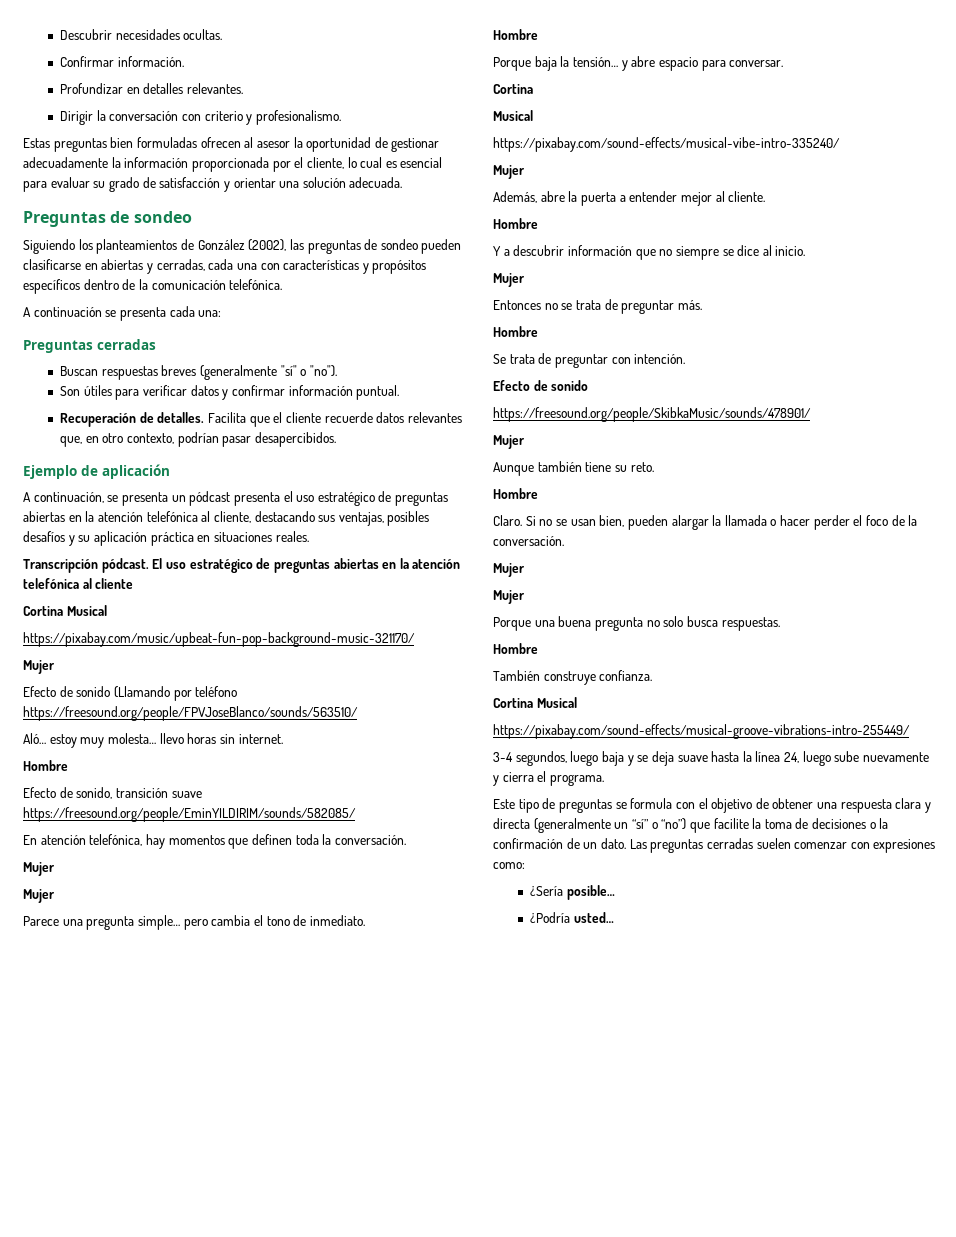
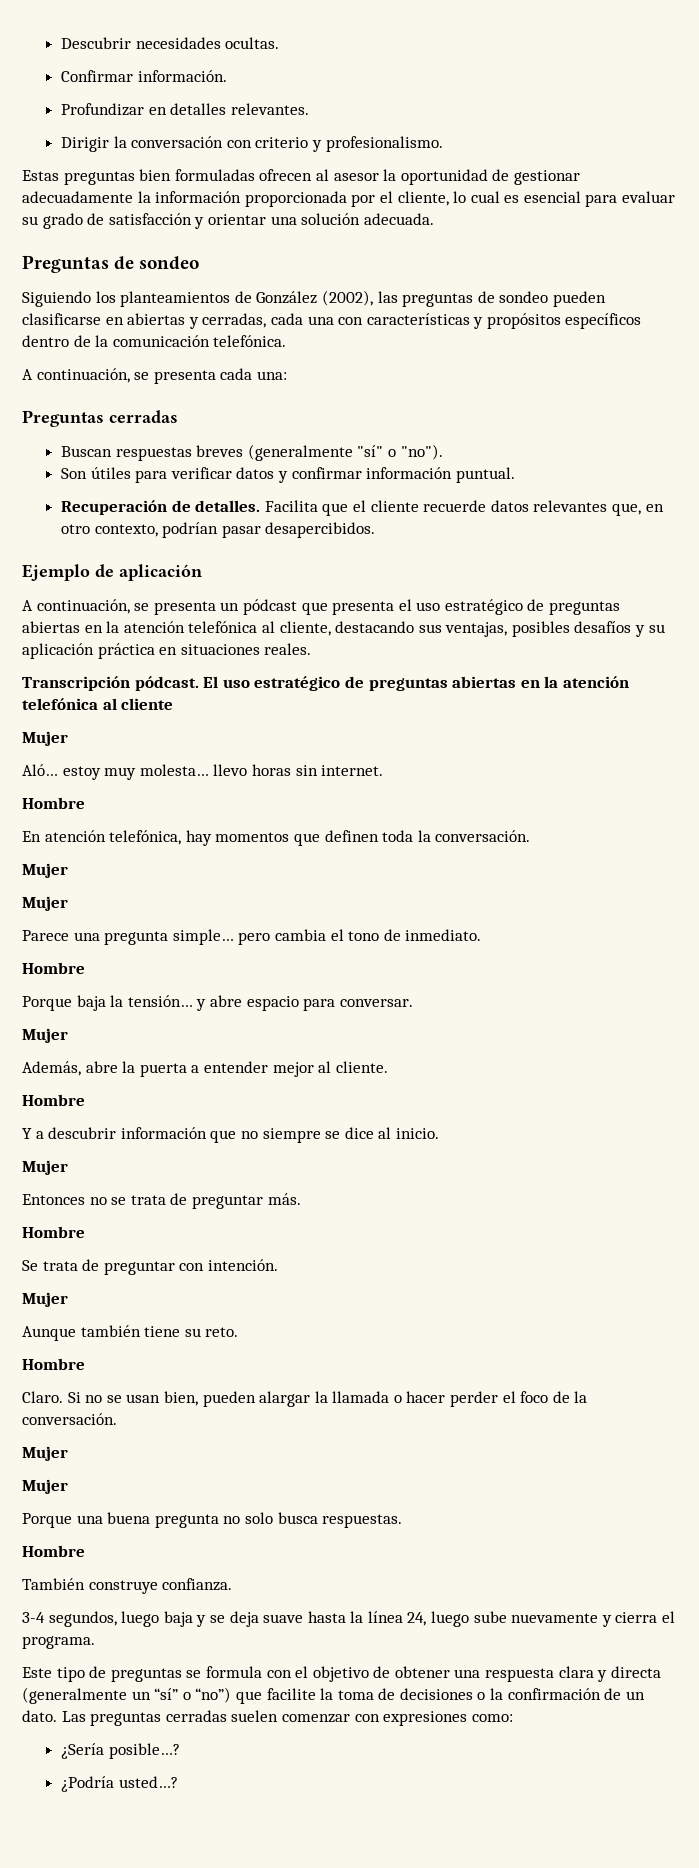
- A continuación se presenta cada una:
+ A continuación, se presenta cada una:
- A continuación, se presenta un pódcast presenta el uso estratégico de preguntas abiertas en la atención telefónica al cliente, destacando sus ventajas, posibles desafíos y su aplicación práctica en situaciones reales.
+ A continuación, se presenta un pódcast que presenta el uso estratégico de preguntas abiertas en la atención telefónica al cliente, destacando sus ventajas, posibles desafíos y su aplicación práctica en situaciones reales.
  El uso estratégico de preguntas abiertas en la atención telefónica al cliente
- Cortina Musical
- https://pixabay.com/music/upbeat-fun-pop-background-music-321170/
  Mujer
- Efecto de sonido (Llamando por teléfono https://freesound.org/people/FPVJoseBlanco/sounds/563510/
- Efecto de sonido, transición suave https://freesound.org/people/EminYILDIRIM/sounds/582085/
  Porque baja la tensión… y abre espacio para conversar.
- Cortina
- Musical
- https://pixabay.com/sound-effects/musical-vibe-intro-335240/
  Se trata de preguntar con intención.
- Efecto de sonido
- https://freesound.org/people/SkibkaMusic/sounds/478901/
  También construye confianza.
- Cortina Musical
- https://pixabay.com/sound-effects/musical-groove-vibrations-intro-255449/
- ¿Sería posible…
+ ¿Sería posible…?
- ¿Podría usted…
+ ¿Podría usted…?

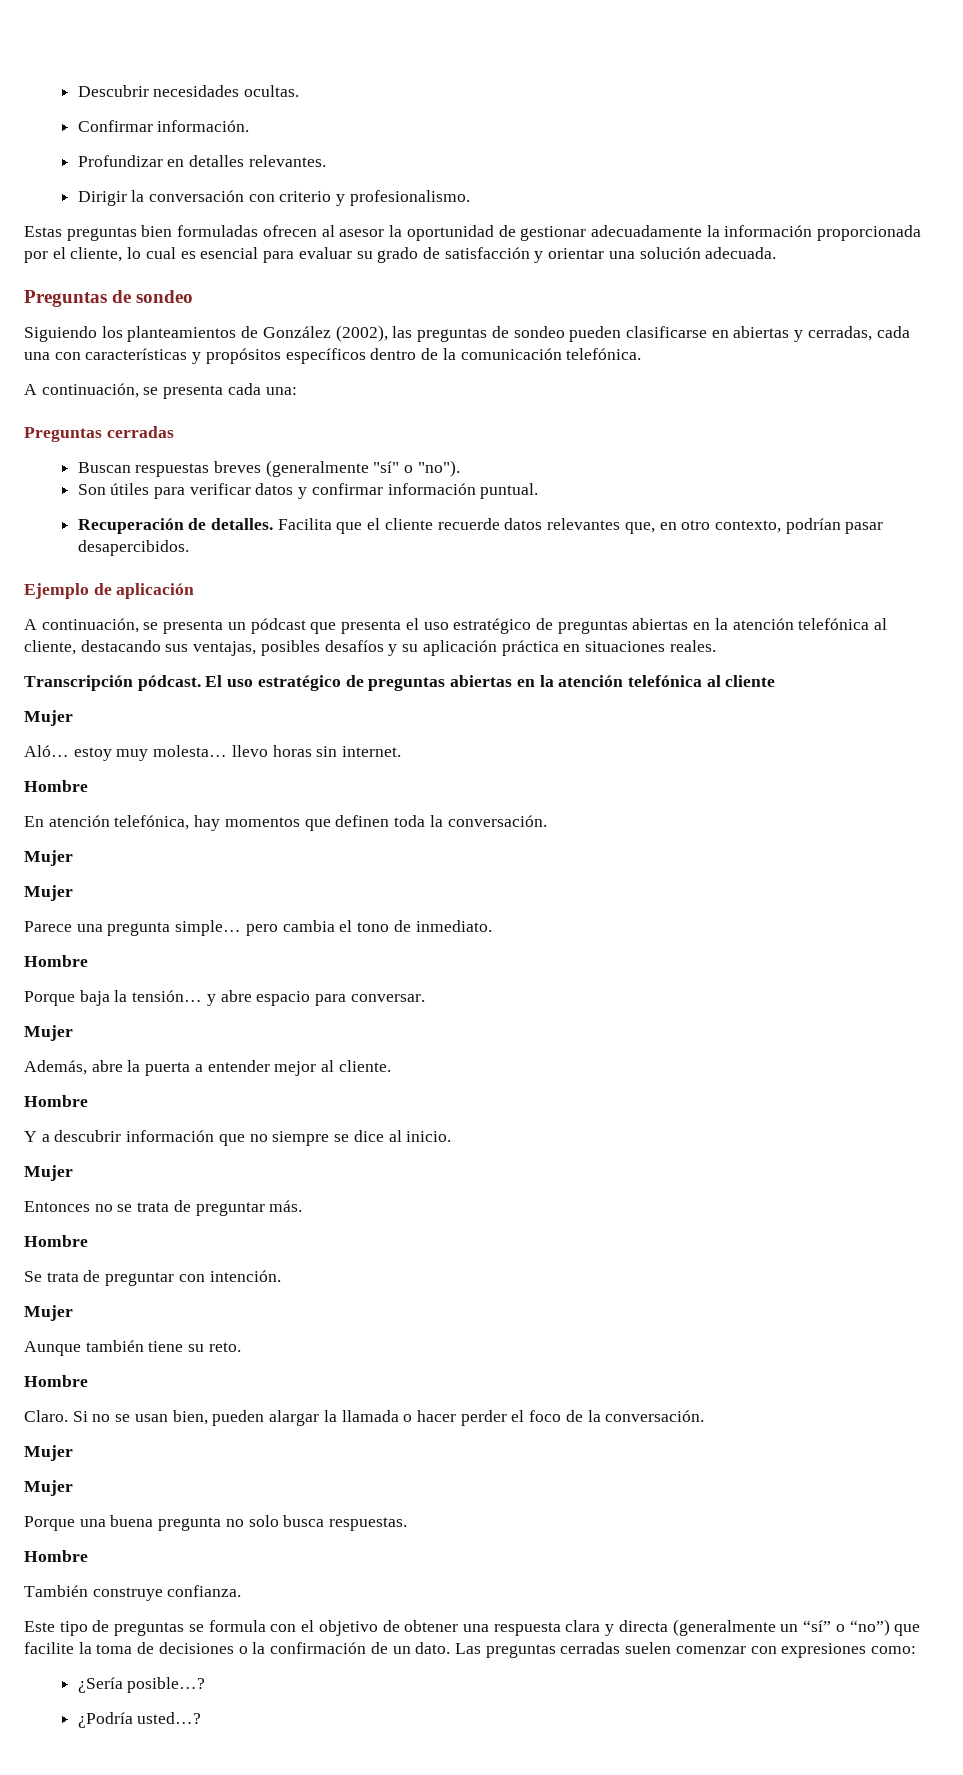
- 3-4 segundos, luego baja y se deja suave hasta la línea 24, luego sube nuevamente y cierra el programa.

